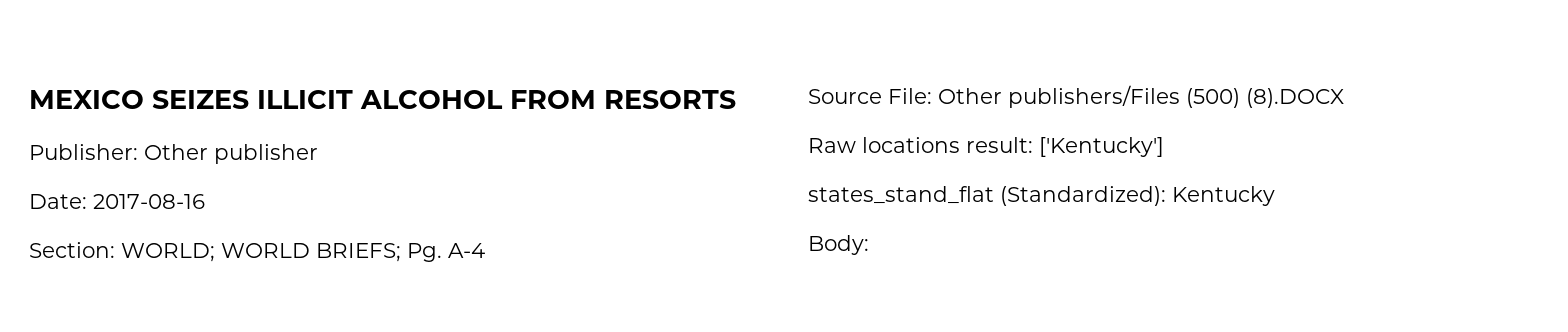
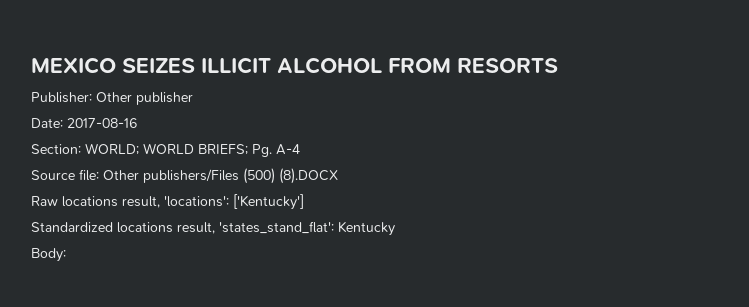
- Source File: Other publishers/Files (500) (8).DOCX
+ Source file: Other publishers/Files (500) (8).DOCX
- Raw locations result: ['Kentucky']
+ Raw locations result, 'locations': ['Kentucky']
- states_stand_flat (Standardized): Kentucky
+ Standardized locations result, 'states_stand_flat': Kentucky

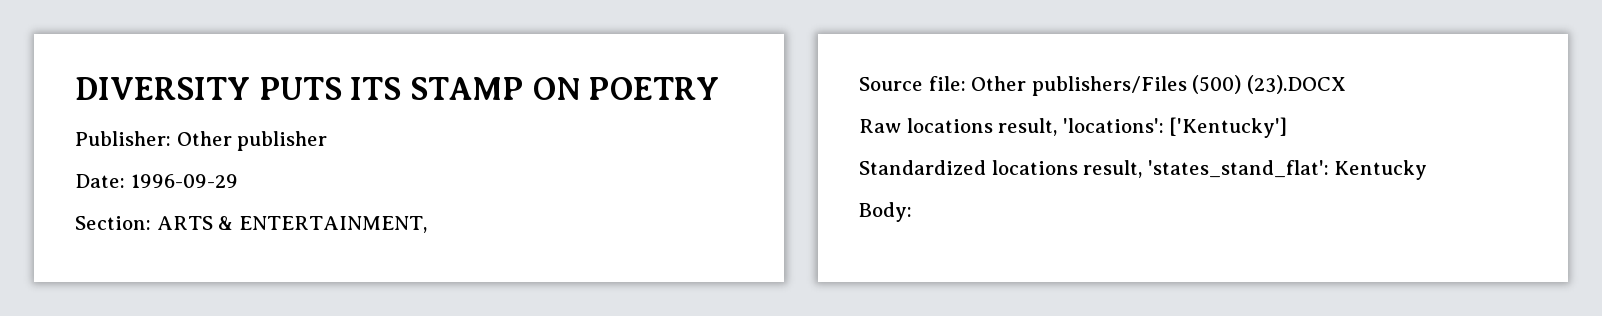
- MEXICO SEIZES ILLICIT ALCOHOL FROM RESORTS
+ DIVERSITY PUTS ITS STAMP ON POETRY
- Date: 2017-08-16
+ Date: 1996-09-29
- Section: WORLD; WORLD BRIEFS; Pg. A-4
+ Section: ARTS & ENTERTAINMENT,
- Source file: Other publishers/Files (500) (8).DOCX
+ Source file: Other publishers/Files (500) (23).DOCX

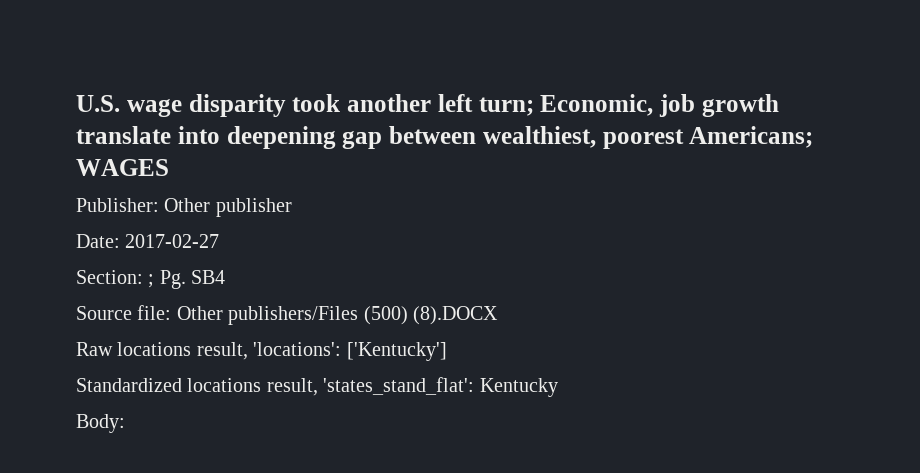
- DIVERSITY PUTS ITS STAMP ON POETRY
+ U.S. wage disparity took another left turn; Economic, job growth translate into deepening gap between wealthiest, poorest Americans; WAGES
- Date: 1996-09-29
+ Date: 2017-02-27
- Section: ARTS & ENTERTAINMENT,
+ Section: ; Pg. SB4
- Source file: Other publishers/Files (500) (23).DOCX
+ Source file: Other publishers/Files (500) (8).DOCX

